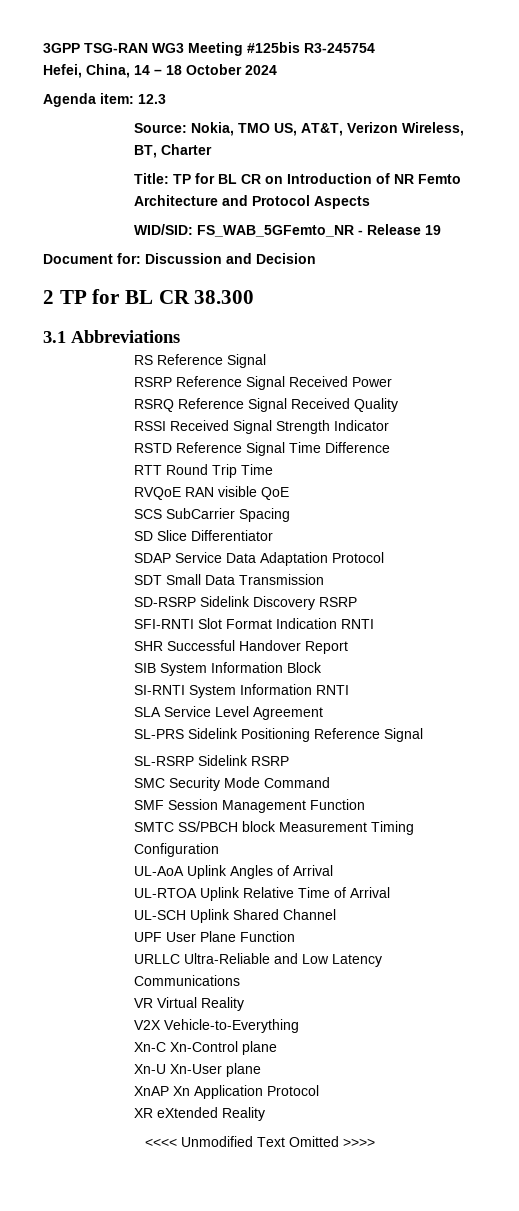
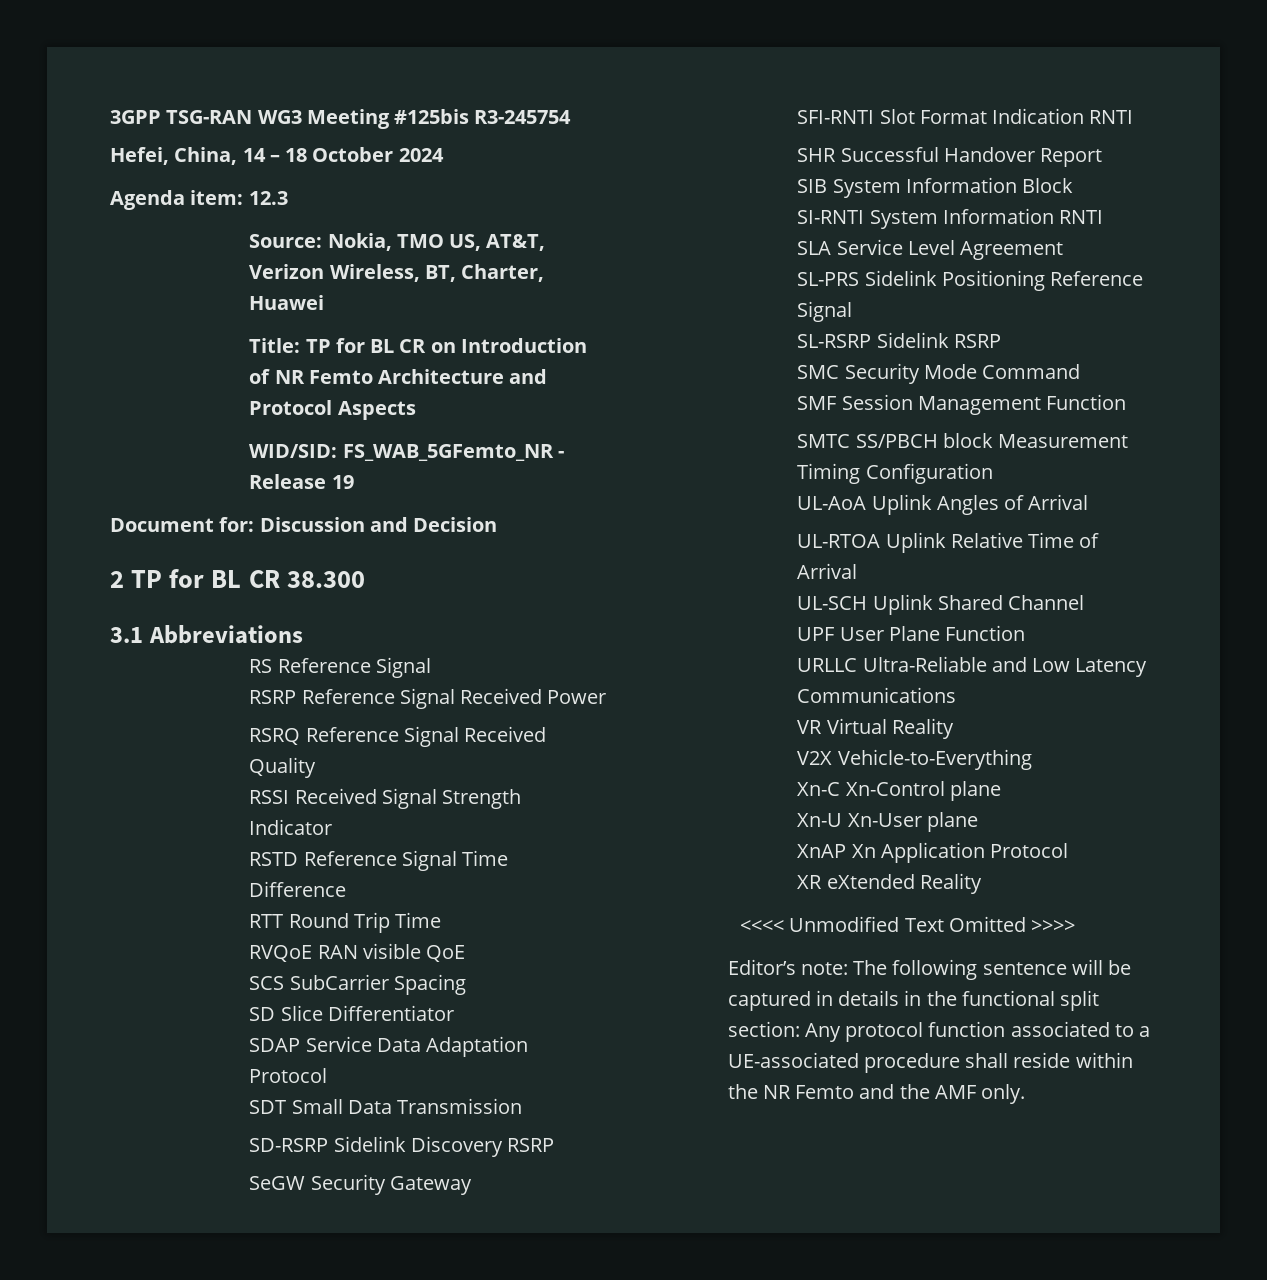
- Source: Nokia, TMO US, AT&T, Verizon Wireless, BT, Charter
+ Source: Nokia, TMO US, AT&T, Verizon Wireless, BT, Charter, Huawei
+ SeGW Security Gateway
+ Editor’s note: The following sentence will be captured in details in the functional split section: Any protocol function associated to a UE-associated procedure shall reside within the NR Femto and the AMF only.

